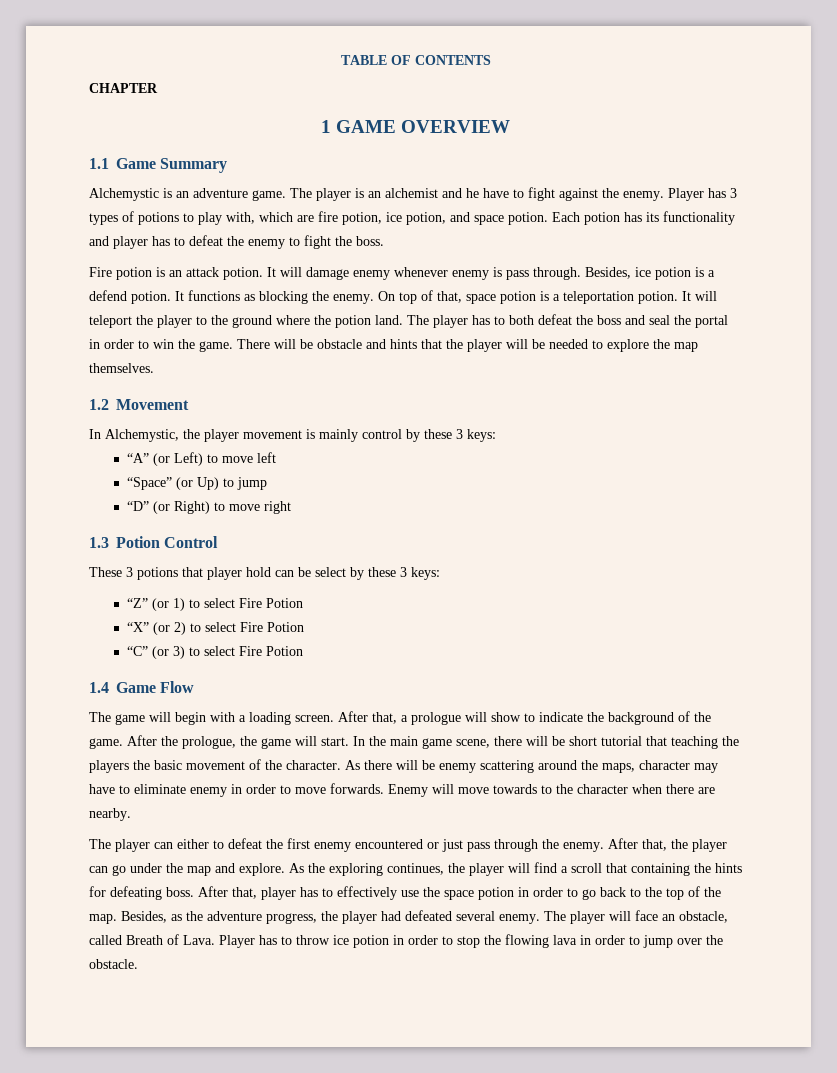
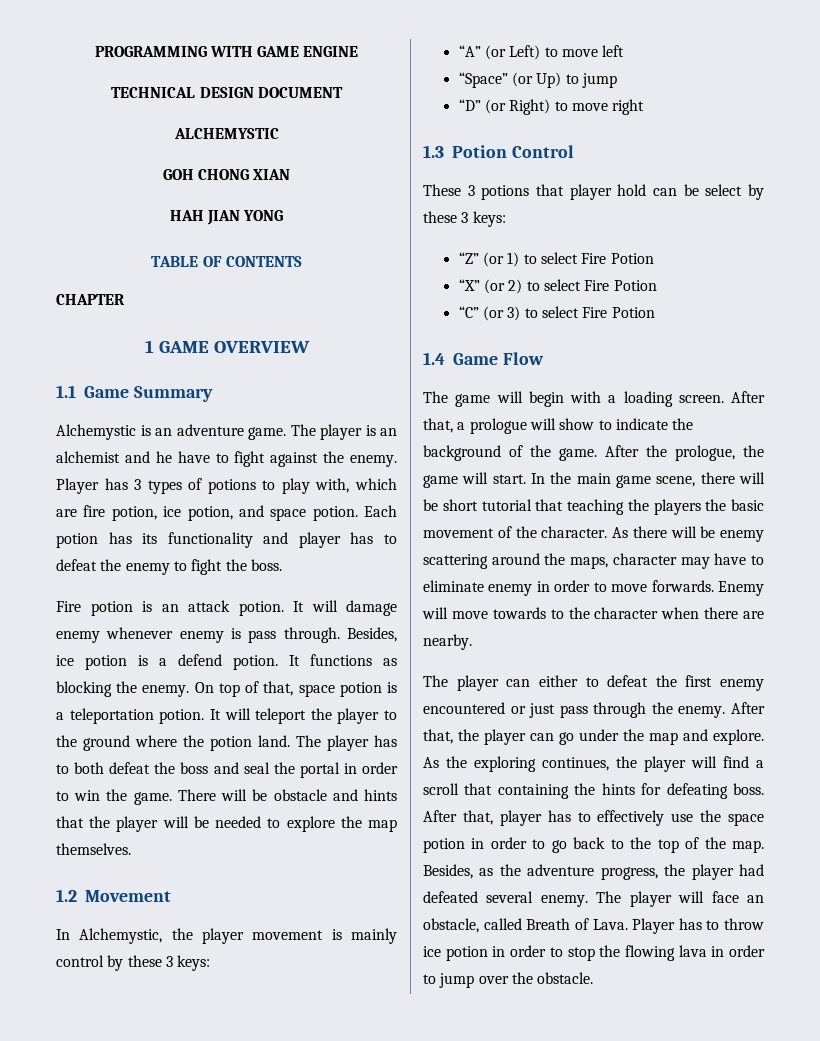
+ PROGRAMMING WITH GAME ENGINE
+ TECHNICAL DESIGN DOCUMENT
+ ALCHEMYSTIC
+ GOH CHONG XIAN
+ HAH JIAN YONG

